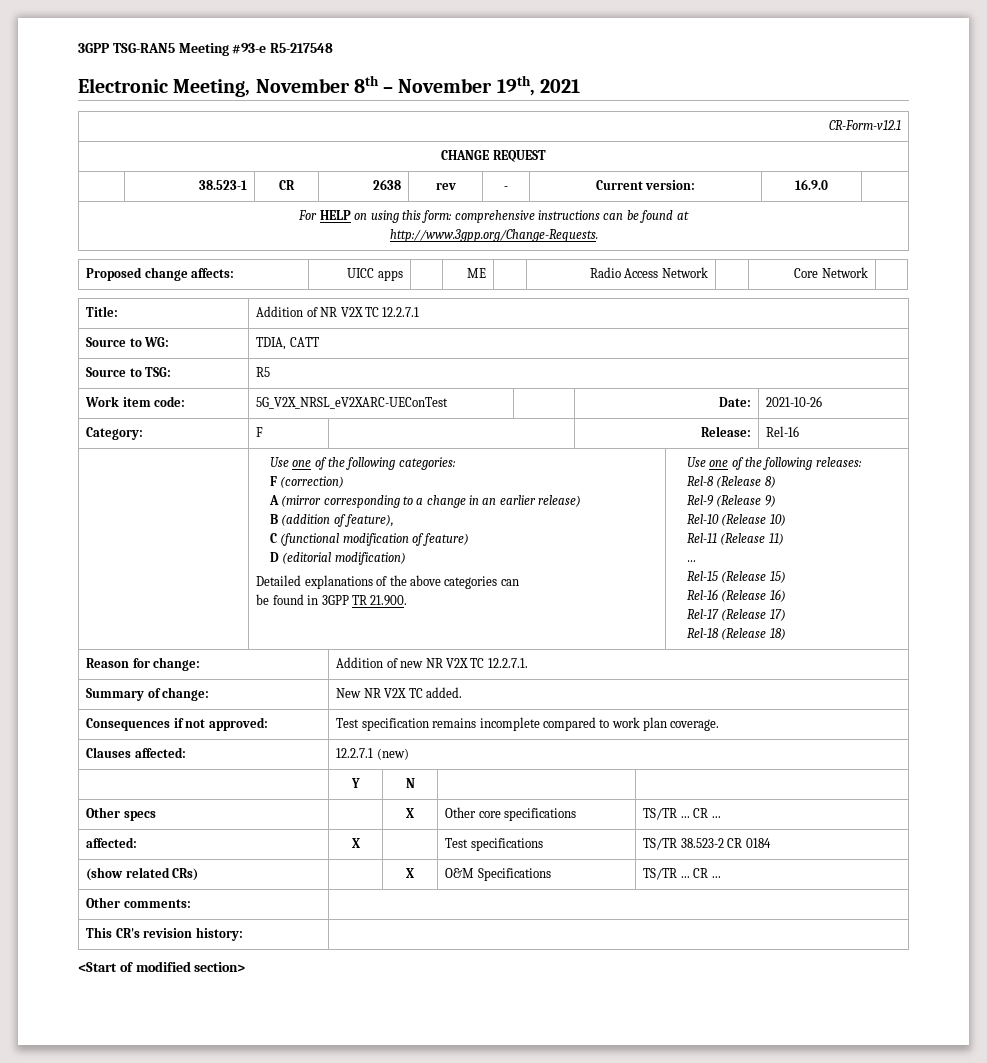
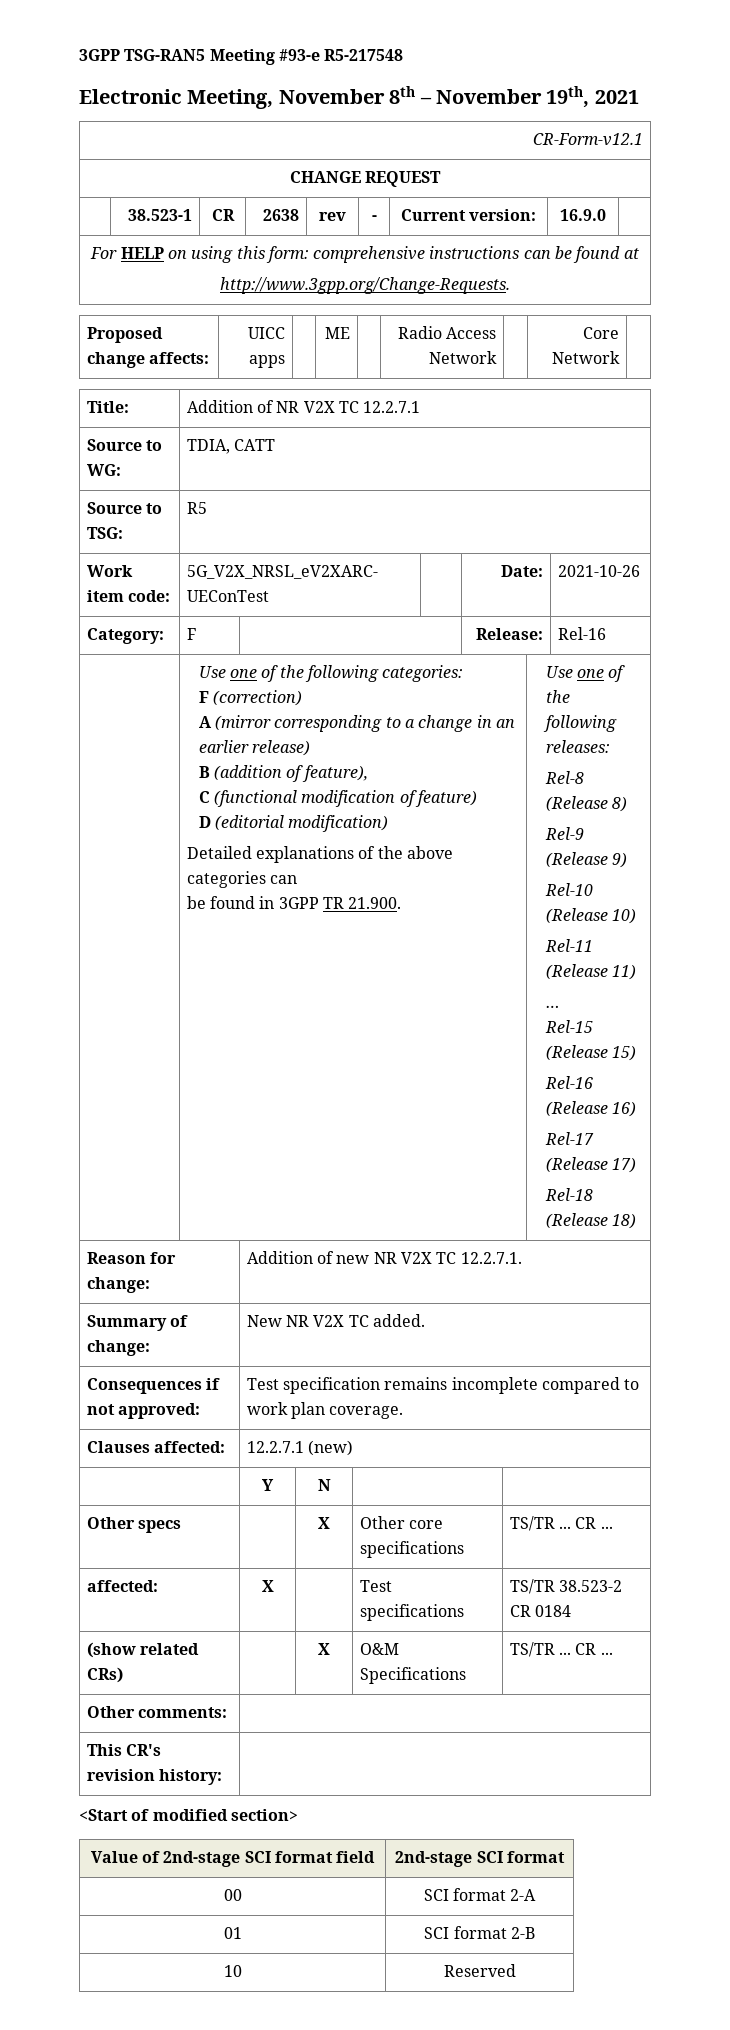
+ Value of 2nd-stage SCI format field | 2nd-stage SCI format
+ 00 | SCI format 2-A
+ 01 | SCI format 2-B
+ 10 | Reserved

